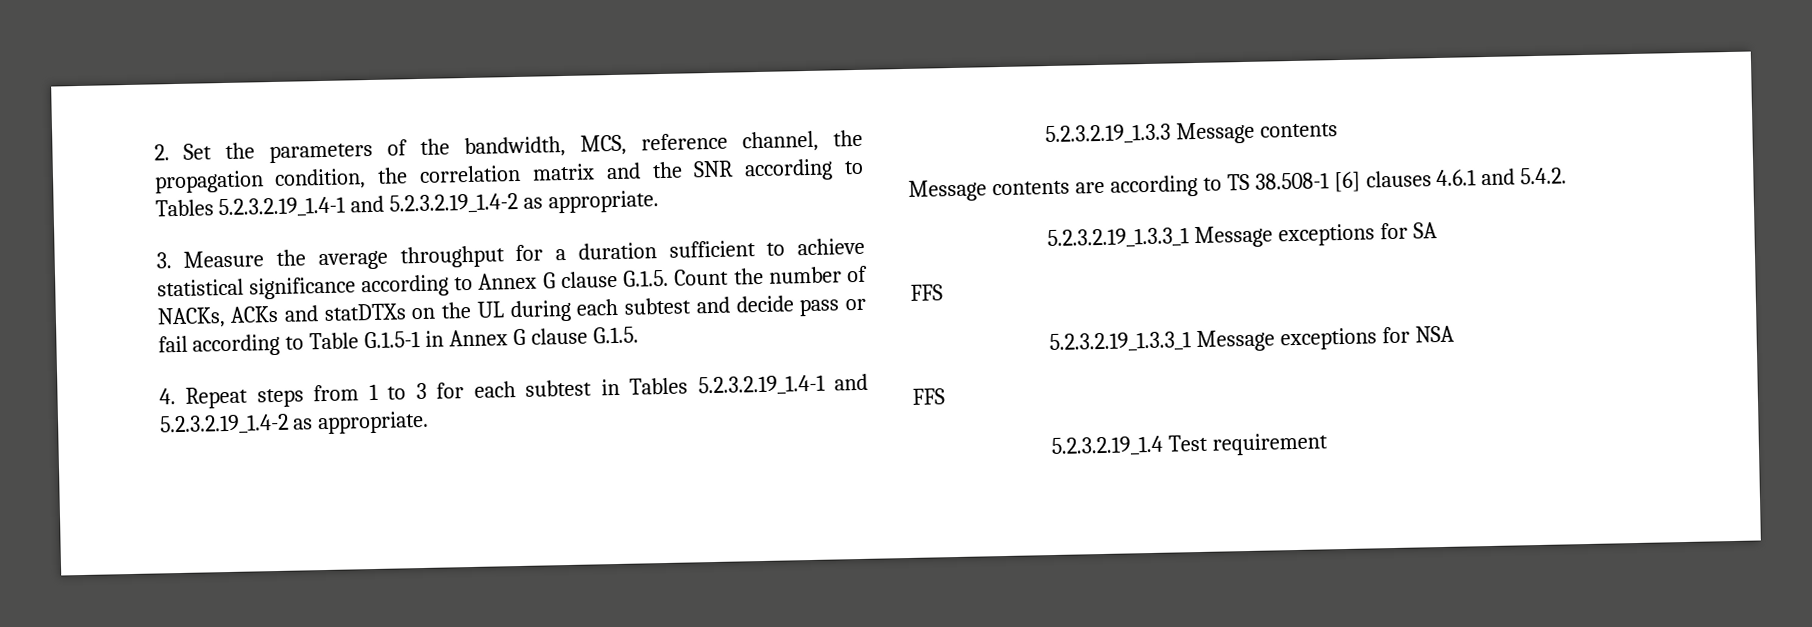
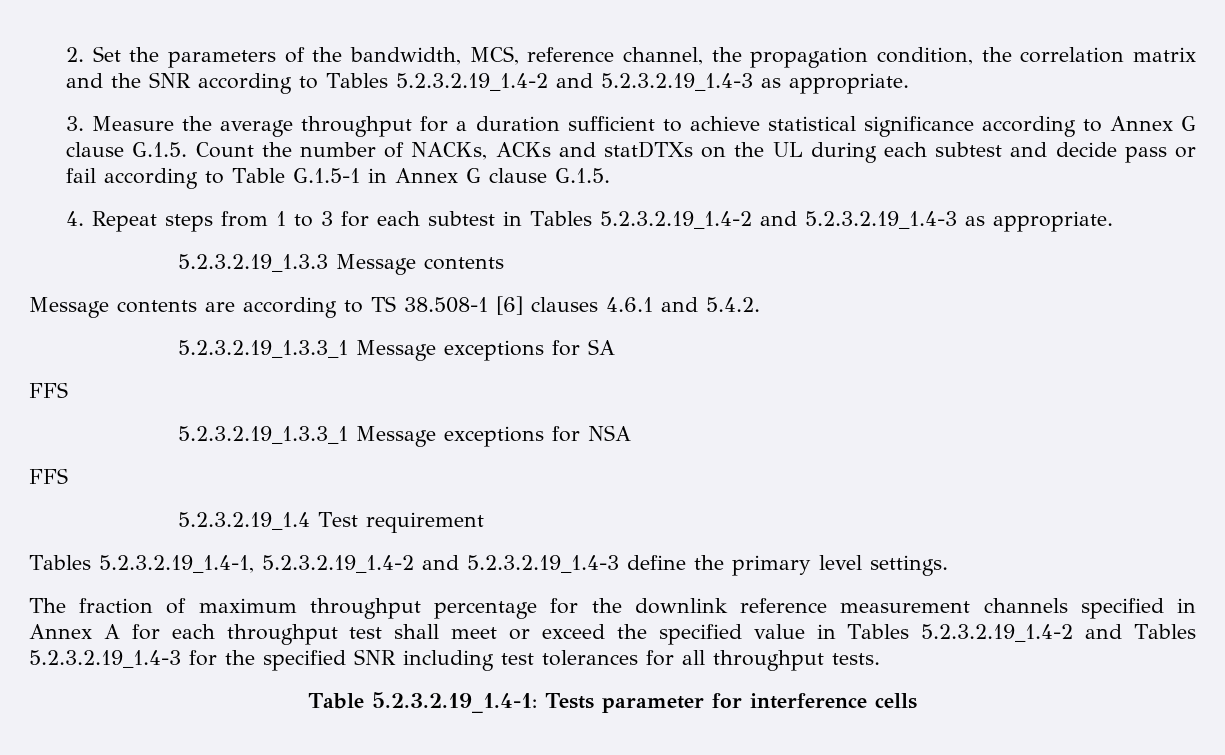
- 2. Set the parameters of the bandwidth, MCS, reference channel, the propagation condition, the correlation matrix and the SNR according to Tables 5.2.3.2.19_1.4-1 and 5.2.3.2.19_1.4-2 as appropriate.
+ 2. Set the parameters of the bandwidth, MCS, reference channel, the propagation condition, the correlation matrix and the SNR according to Tables 5.2.3.2.19_1.4-2 and 5.2.3.2.19_1.4-3 as appropriate.
- 4. Repeat steps from 1 to 3 for each subtest in Tables 5.2.3.2.19_1.4-1 and 5.2.3.2.19_1.4-2 as appropriate.
+ 4. Repeat steps from 1 to 3 for each subtest in Tables 5.2.3.2.19_1.4-2 and 5.2.3.2.19_1.4-3 as appropriate.
+ Tables 5.2.3.2.19_1.4-1, 5.2.3.2.19_1.4-2 and 5.2.3.2.19_1.4-3 define the primary level settings.
+ The fraction of maximum throughput percentage for the downlink reference measurement channels specified in Annex A for each throughput test shall meet or exceed the specified value in Tables 5.2.3.2.19_1.4-2 and Tables 5.2.3.2.19_1.4-3 for the specified SNR including test tolerances for all throughput tests.
+ Table 5.2.3.2.19_1.4-1: Tests parameter for interference cells

